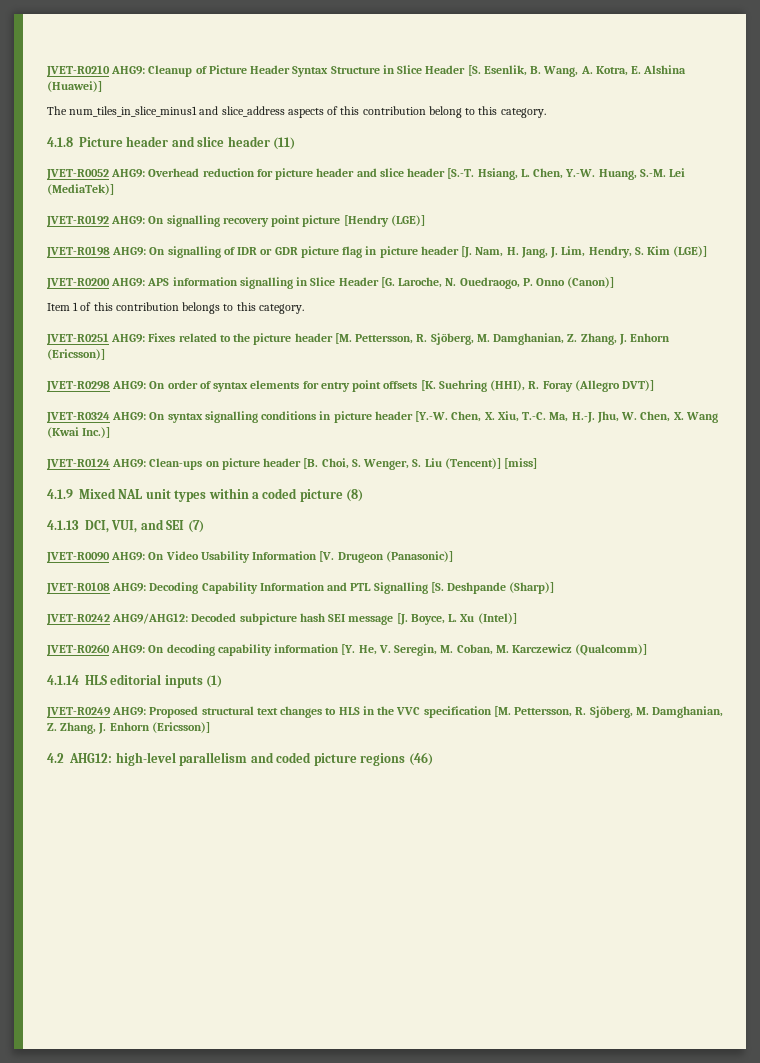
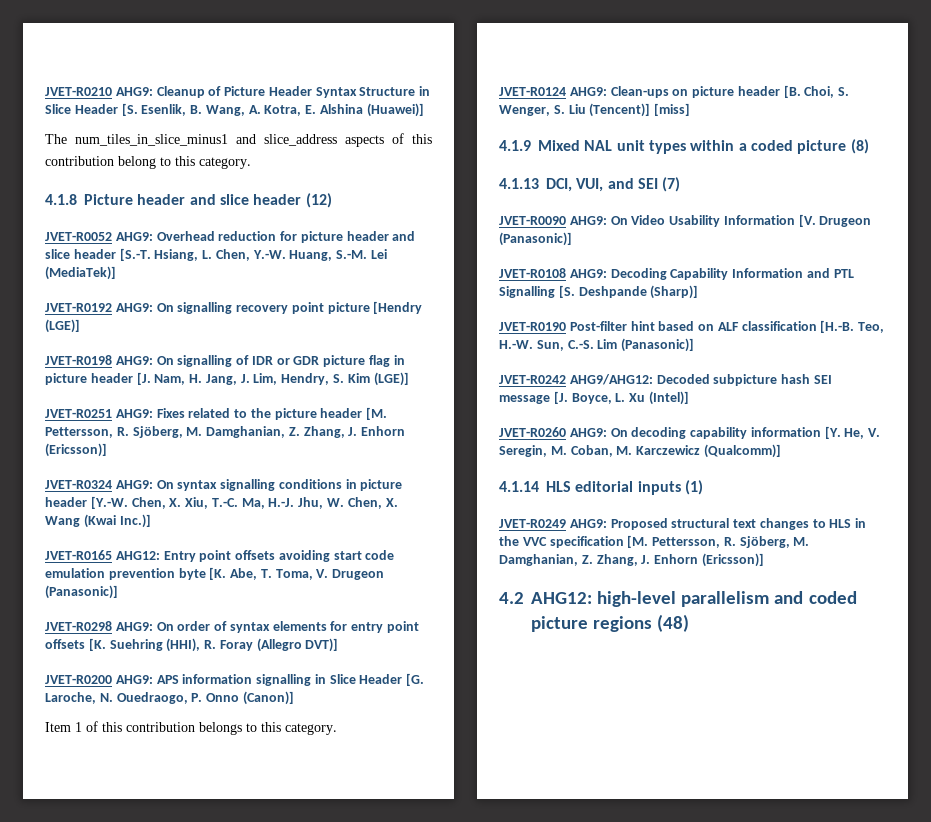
- 4.1.8 Picture header and slice header (11)
+ 4.1.8 Picture header and slice header (12)
+ JVET-R0251 AHG9: Fixes related to the picture header [M. Pettersson, R. Sjöberg, M. Damghanian, Z. Zhang, J. Enhorn (Ericsson)]
+ JVET-R0324 AHG9: On syntax signalling conditions in picture header [Y.-W. Chen, X. Xiu, T.-C. Ma, H.-J. Jhu, W. Chen, X. Wang (Kwai Inc.)]
+ JVET-R0165 AHG12: Entry point offsets avoiding start code emulation prevention byte [K. Abe, T. Toma, V. Drugeon (Panasonic)]
+ JVET-R0298 AHG9: On order of syntax elements for entry point offsets [K. Suehring (HHI), R. Foray (Allegro DVT)]
- JVET-R0251 AHG9: Fixes related to the picture header [M. Pettersson, R. Sjöberg, M. Damghanian, Z. Zhang, J. Enhorn (Ericsson)]
- JVET-R0298 AHG9: On order of syntax elements for entry point offsets [K. Suehring (HHI), R. Foray (Allegro DVT)]
- JVET-R0324 AHG9: On syntax signalling conditions in picture header [Y.-W. Chen, X. Xiu, T.-C. Ma, H.-J. Jhu, W. Chen, X. Wang (Kwai Inc.)]
+ JVET-R0190 Post-filter hint based on ALF classification [H.-B. Teo, H.-W. Sun, C.-S. Lim (Panasonic)]
- 4.2 AHG12: high-level parallelism and coded picture regions (46)
+ 4.2 AHG12: high-level parallelism and coded picture regions (48)

